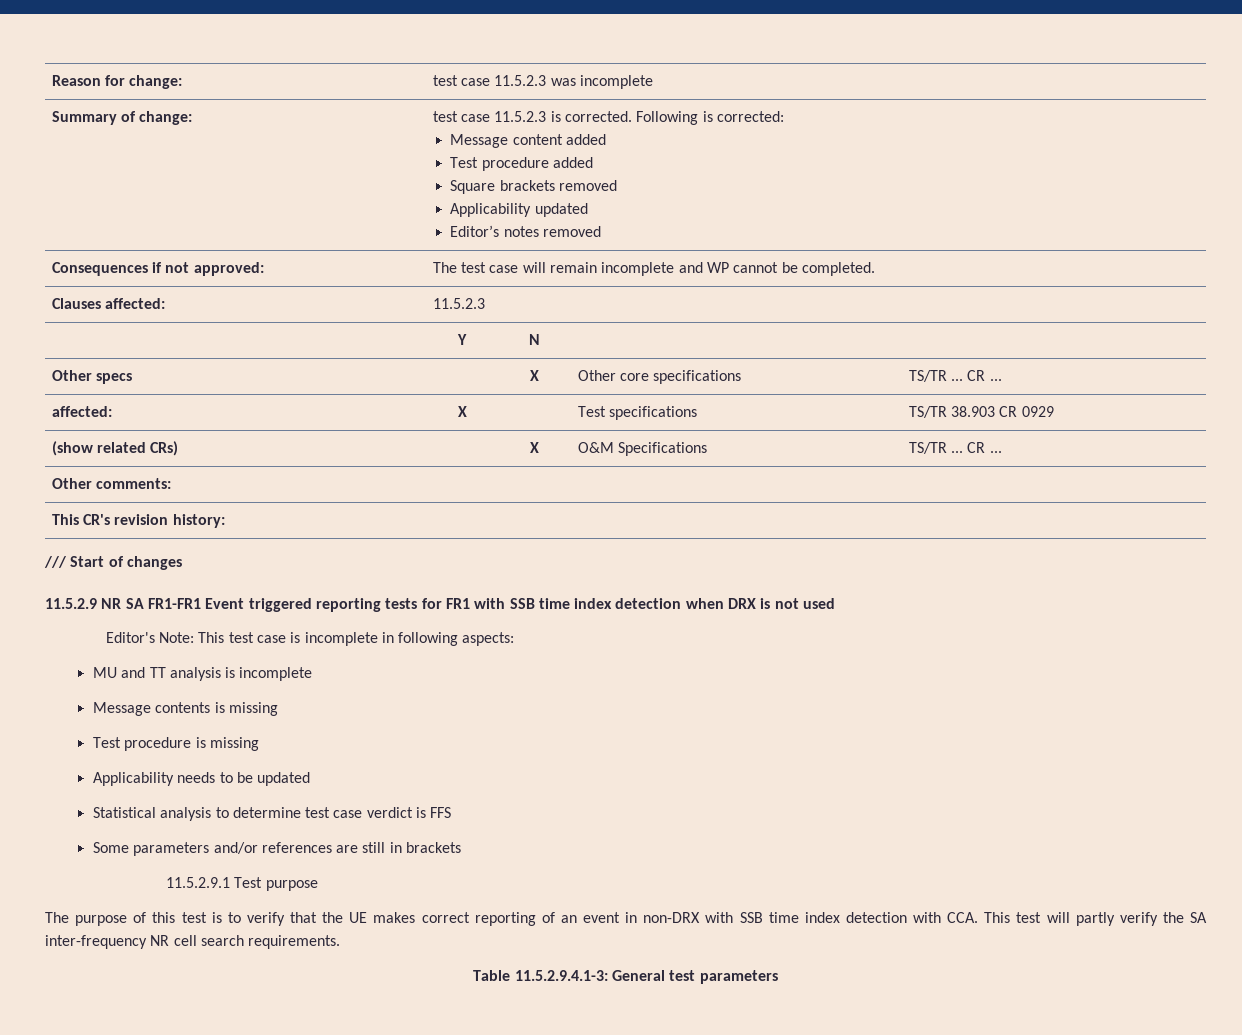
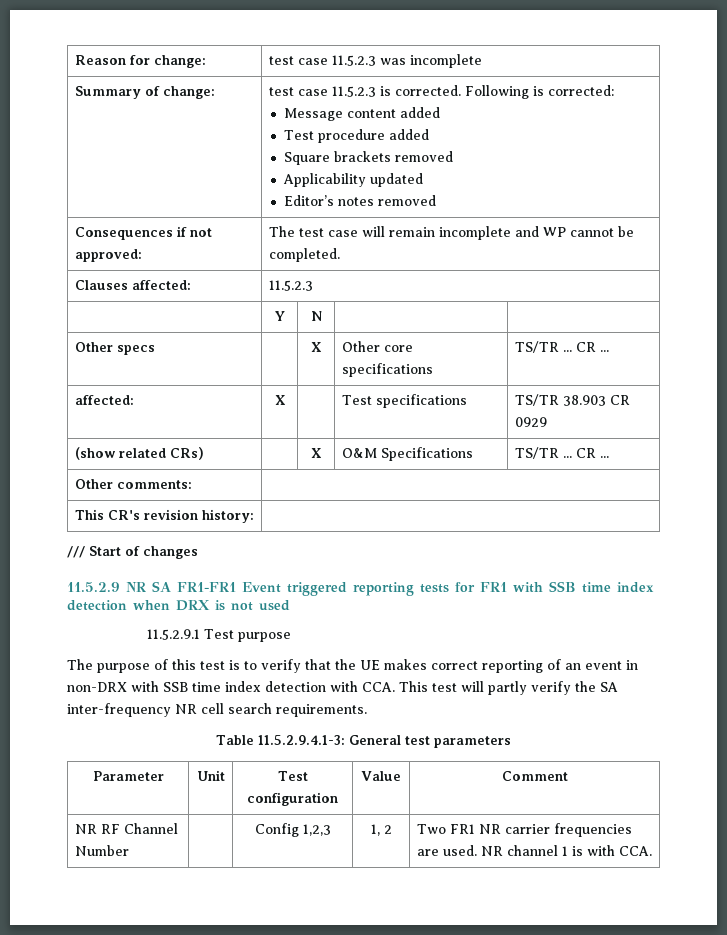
- Editor's Note: This test case is incomplete in following aspects:
- MU and TT analysis is incomplete
- Message contents is missing
- Test procedure is missing
- Applicability needs to be updated
- Statistical analysis to determine test case verdict is FFS
- Some parameters and/or references are still in brackets
+ Parameter | Unit | Test configuration | Value | Comment
+ NR RF Channel Number | | Config 1,2,3 | 1, 2 | Two FR1 NR carrier frequencies are used. NR channel 1 is with CCA.

